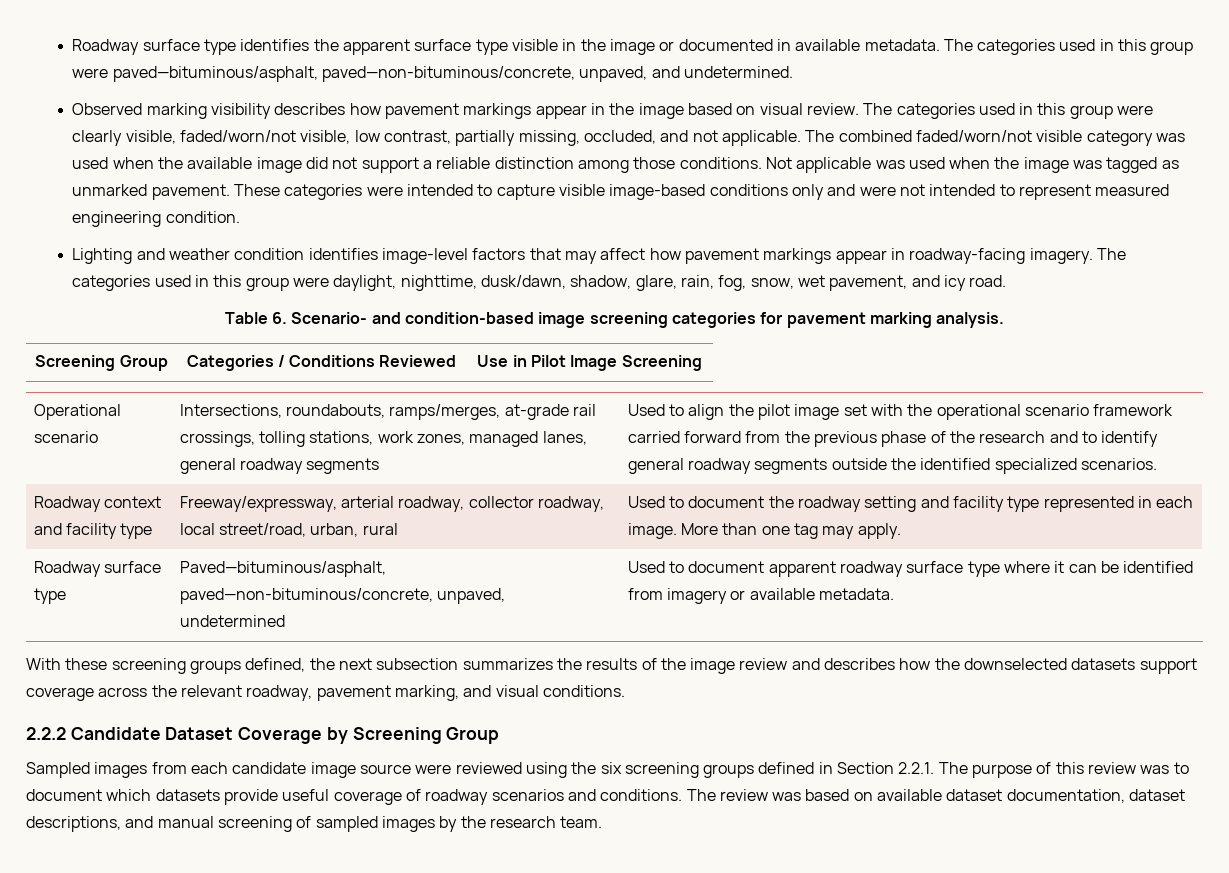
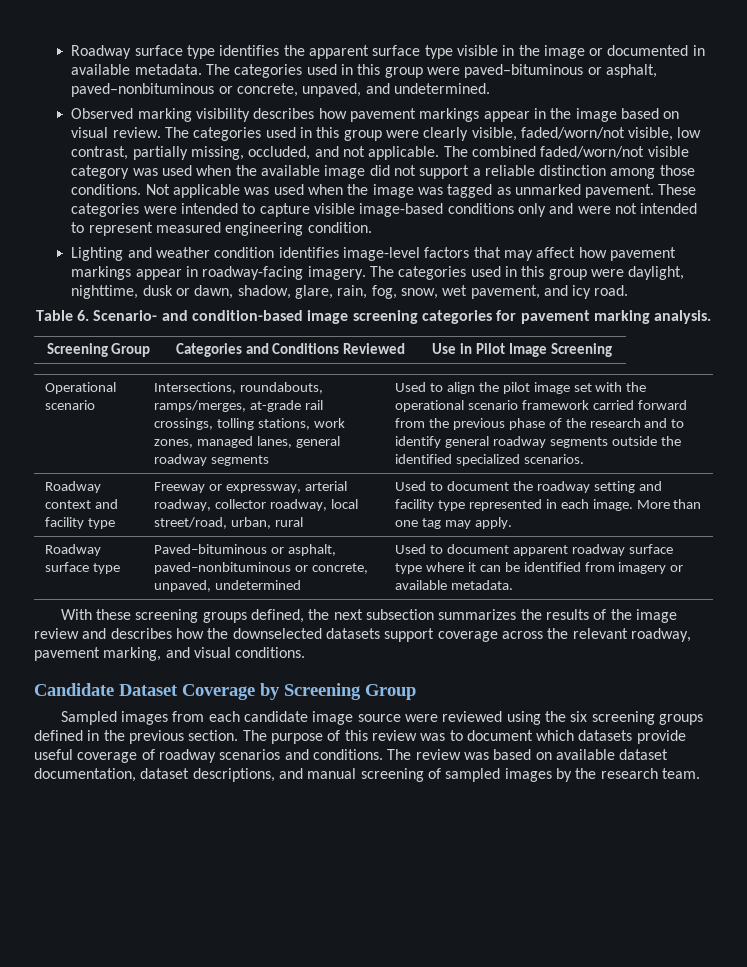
- The categories used in this group were paved—bituminous/asphalt, paved—non-bituminous/concrete, unpaved, and undetermined.
+ The categories used in this group were paved–bituminous or asphalt, paved–nonbituminous or concrete, unpaved, and undetermined.
- The categories used in this group were daylight, nighttime, dusk/dawn, shadow, glare, rain, fog, snow, wet pavement, and icy road.
+ The categories used in this group were daylight, nighttime, dusk or dawn, shadow, glare, rain, fog, snow, wet pavement, and icy road.
- Screening Group | Categories / Conditions Reviewed | Use in Pilot Image Screening
+ Screening Group | Categories and Conditions Reviewed | Use in Pilot Image Screening
- Roadway context and facility type | Freeway/expressway, arterial roadway, collector roadway, local street/road, urban, rural | Used to document the roadway setting and facility type represented in each image. More than one tag may apply.
+ Roadway context and facility type | Freeway or expressway, arterial roadway, collector roadway, local street/road, urban, rural | Used to document the roadway setting and facility type represented in each image. More than one tag may apply.
- Roadway surface type | Paved—bituminous/asphalt, paved—non-bituminous/concrete, unpaved, undetermined | Used to document apparent roadway surface type where it can be identified from imagery or available metadata.
+ Roadway surface type | Paved–bituminous or asphalt, paved–nonbituminous or concrete, unpaved, undetermined | Used to document apparent roadway surface type where it can be identified from imagery or available metadata.
- 2.2.2 Candidate Dataset Coverage by Screening Group
+ Candidate Dataset Coverage by Screening Group
- Sampled images from each candidate image source were reviewed using the six screening groups defined in Section 2.2.1. The purpose of this review was to document which datasets provide useful coverage of roadway scenarios and conditions.
+ Sampled images from each candidate image source were reviewed using the six screening groups defined in the previous section. The purpose of this review was to document which datasets provide useful coverage of roadway scenarios and conditions.

